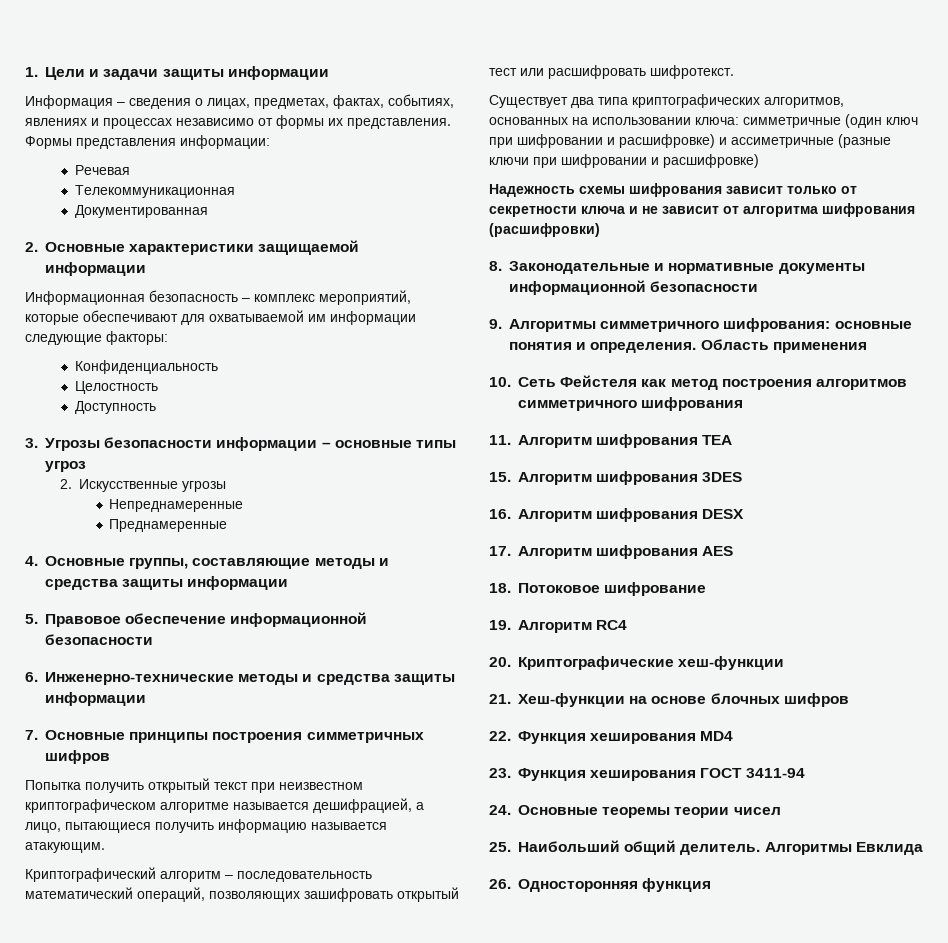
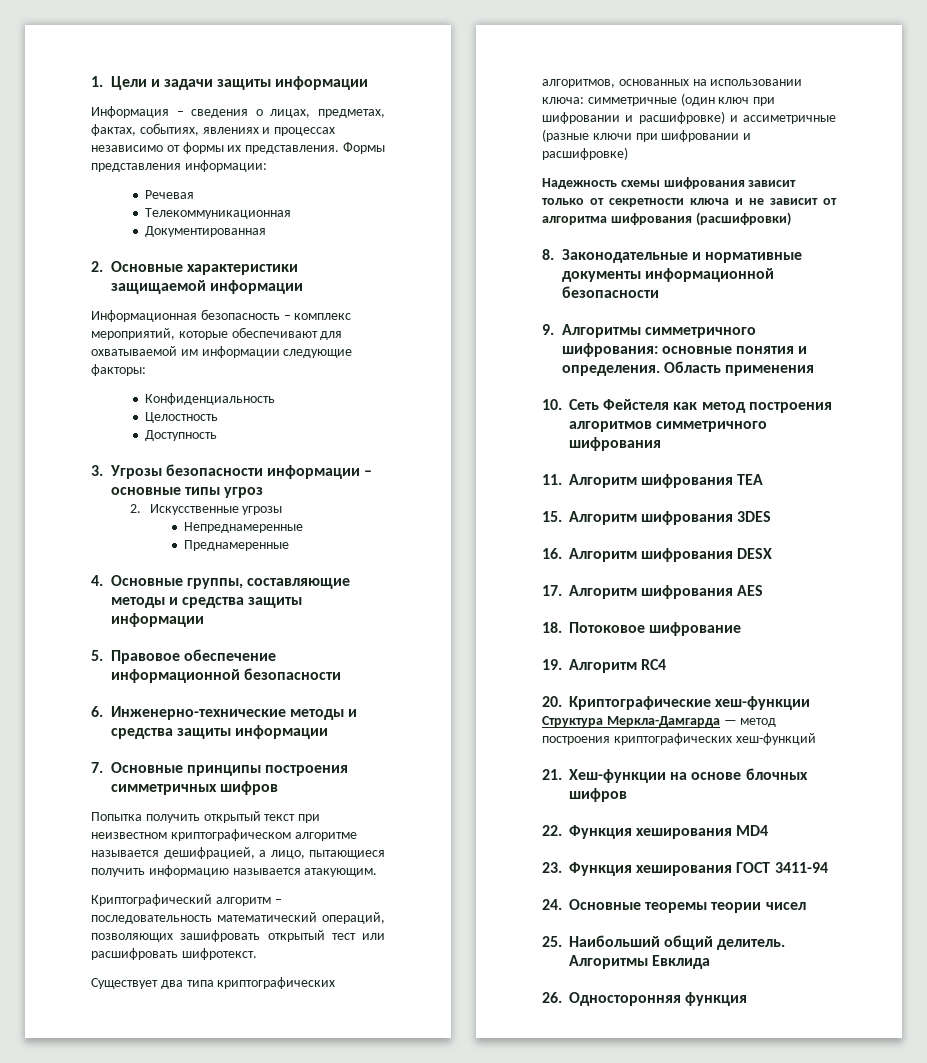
+ Структура Меркла-Дамгарда — метод построения криптографических хеш-функций

